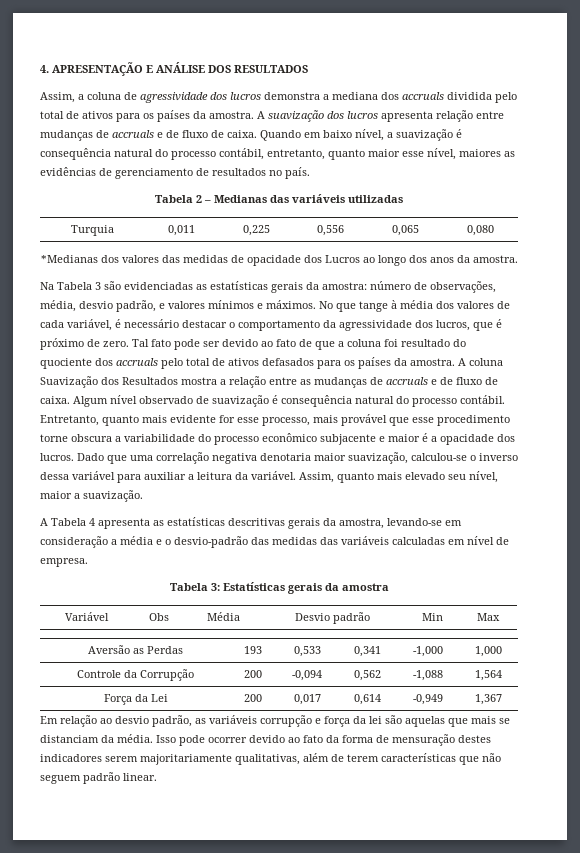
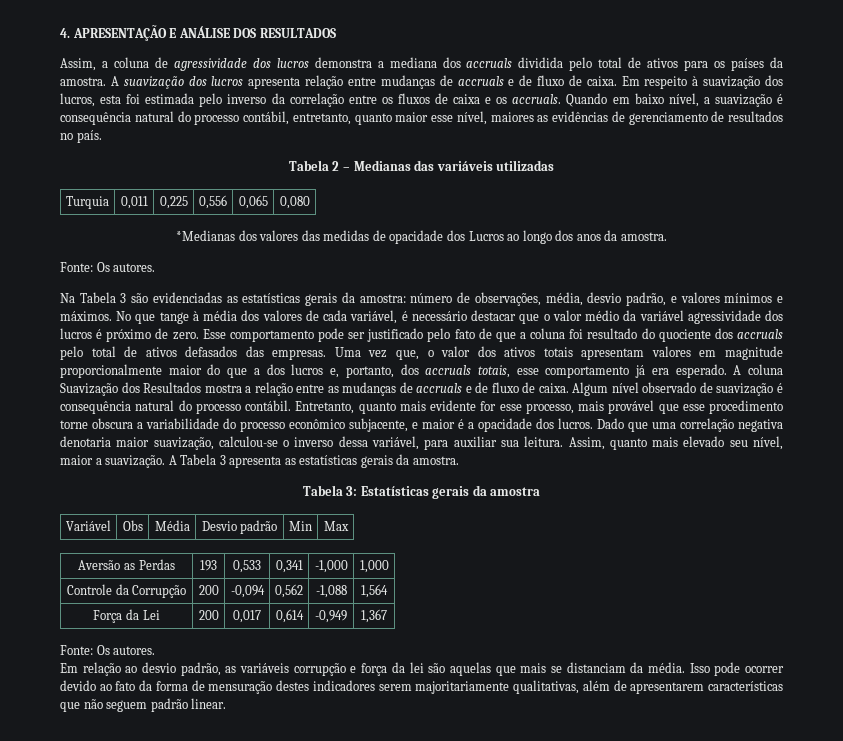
+ Em respeito à suavização dos lucros, esta foi estimada pelo inverso da correlação entre os fluxos de caixa e os accruals.
  *Medianas dos valores das medidas de opacidade dos Lucros ao longo dos anos da amostra.
+ Fonte: Os autores.
- No que tange à média dos valores de cada variável, é necessário destacar o comportamento da agressividade dos lucros, que é próximo de zero. Tal fato pode ser devido ao fato de que a coluna foi resultado do quociente dos accruals pelo total de ativos defasados para os países da amostra.
+ No que tange à média dos valores de cada variável, é necessário destacar que o valor médio da variável agressividade dos lucros é próximo de zero. Esse comportamento pode ser justificado pelo fato de que a coluna foi resultado do quociente dos accruals pelo total de ativos defasados das empresas. Uma vez que, o valor dos ativos totais apresentam valores em magnitude proporcionalmente maior do que a dos lucros e, portanto, dos accruals totais, esse comportamento já era esperado.
- Entretanto, quanto mais evidente for esse processo, mais provável que esse procedimento torne obscura a variabilidade do processo econômico subjacente e maior é a opacidade dos lucros.
+ Entretanto, quanto mais evidente for esse processo, mais provável que esse procedimento torne obscura a variabilidade do processo econômico subjacente, e maior é a opacidade dos lucros.
- Dado que uma correlação negativa denotaria maior suavização, calculou-se o inverso dessa variável para auxiliar a leitura da variável.
+ Dado que uma correlação negativa denotaria maior suavização, calculou-se o inverso dessa variável, para auxiliar sua leitura.
- Assim, quanto mais elevado seu nível, maior a suavização.
- A Tabela 4 apresenta as estatísticas descritivas gerais da amostra, levando-se em consideração a média e o desvio-padrão das medidas das variáveis calculadas em nível de empresa.
+ Assim, quanto mais elevado seu nível, maior a suavização. A Tabela 3 apresenta as estatísticas gerais da amostra.
  Força da Lei | 200 | 0,017 | 0,614 | -0,949 | 1,367
+ Fonte: Os autores.
- Isso pode ocorrer devido ao fato da forma de mensuração destes indicadores serem majoritariamente qualitativas, além de terem características que não seguem padrão linear.
+ Isso pode ocorrer devido ao fato da forma de mensuração destes indicadores serem majoritariamente qualitativas, além de apresentarem características que não seguem padrão linear.

